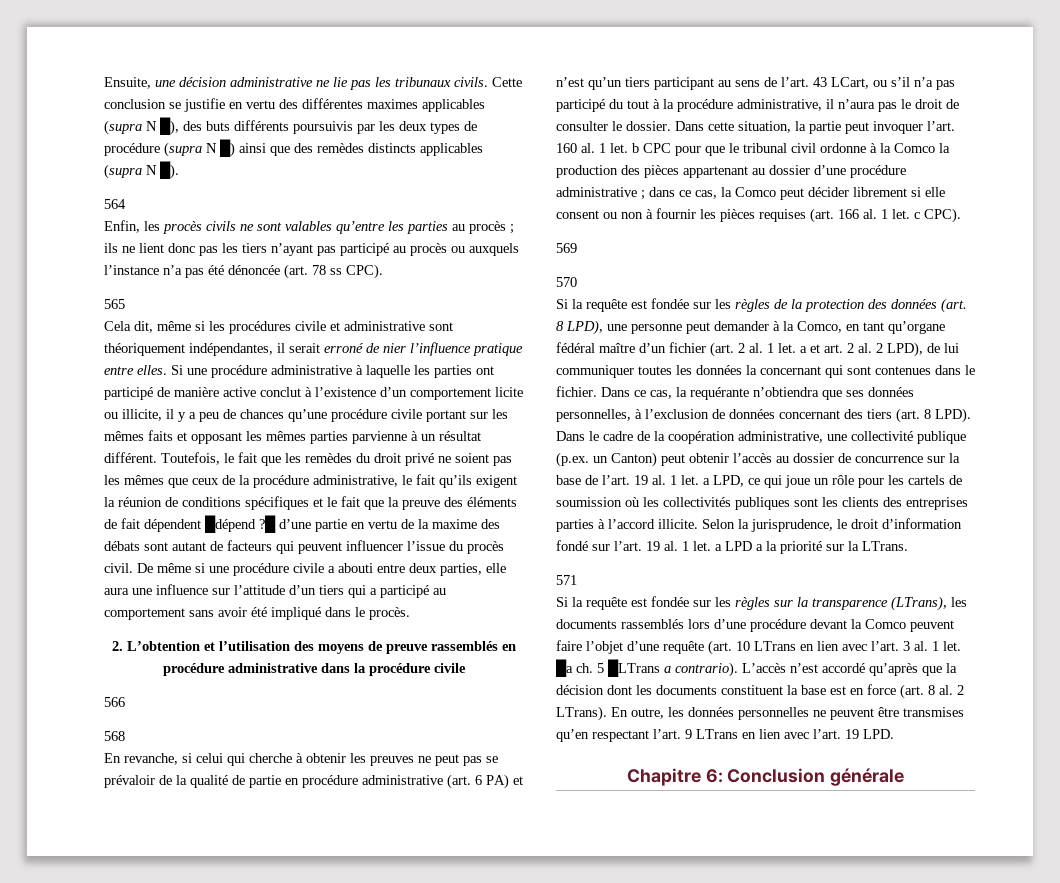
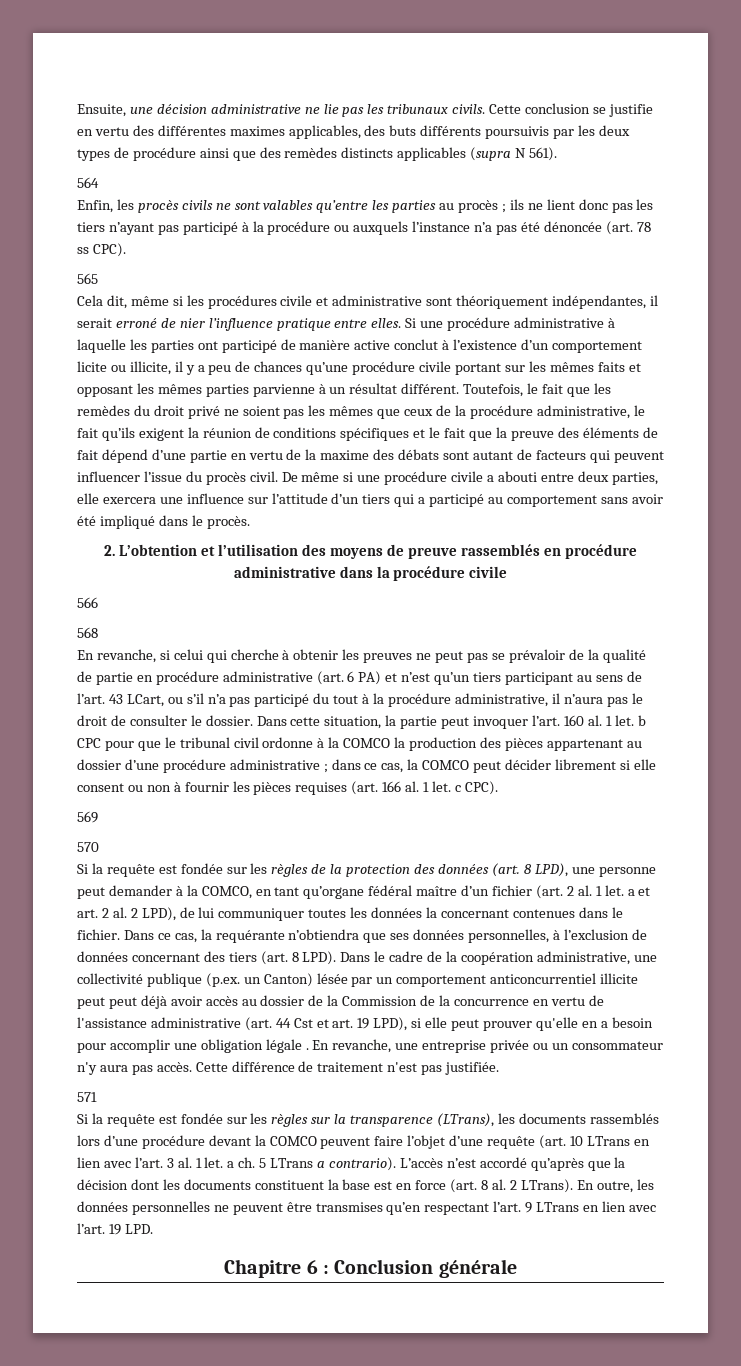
- Cette conclusion se justifie en vertu des différentes maximes applicables (supra N █), des buts différents poursuivis par les deux types de procédure (supra N █) ainsi que des remèdes distincts applicables (supra N █).
+ Cette conclusion se justifie en vertu des différentes maximes applicables, des buts différents poursuivis par les deux types de procédure ainsi que des remèdes distincts applicables (supra N 561).
- Enfin, les procès civils ne sont valables qu’entre les parties au procès ; ils ne lient donc pas les tiers n’ayant pas participé au procès ou auxquels l’instance n’a pas été dénoncée (art. 78 ss CPC).
+ Enfin, les procès civils ne sont valables qu’entre les parties au procès ; ils ne lient donc pas les tiers n’ayant pas participé à la procédure ou auxquels l’instance n’a pas été dénoncée (art. 78 ss CPC).
- Toutefois, le fait que les remèdes du droit privé ne soient pas les mêmes que ceux de la procédure administrative, le fait qu’ils exigent la réunion de conditions spécifiques et le fait que la preuve des éléments de fait dépendent █dépend ?█ d’une partie en vertu de la maxime des débats sont autant de facteurs qui peuvent influencer l’issue du procès civil.
+ Toutefois, le fait que les remèdes du droit privé ne soient pas les mêmes que ceux de la procédure administrative, le fait qu’ils exigent la réunion de conditions spécifiques et le fait que la preuve des éléments de fait dépend d’une partie en vertu de la maxime des débats sont autant de facteurs qui peuvent influencer l’issue du procès civil.
- De même si une procédure civile a abouti entre deux parties, elle aura une influence sur l’attitude d’un tiers qui a participé au comportement sans avoir été impliqué dans le procès.
+ De même si une procédure civile a abouti entre deux parties, elle exercera une influence sur l’attitude d’un tiers qui a participé au comportement sans avoir été impliqué dans le procès.
- 160 al. 1 let. b CPC pour que le tribunal civil ordonne à la Comco la production des pièces appartenant au dossier d’une procédure administrative ; dans ce cas, la Comco peut décider librement si elle consent ou non à fournir les pièces requises (art. 166 al. 1 let. c CPC).
+ 160 al. 1 let. b CPC pour que le tribunal civil ordonne à la COMCO la production des pièces appartenant au dossier d’une procédure administrative ; dans ce cas, la COMCO peut décider librement si elle consent ou non à fournir les pièces requises (art. 166 al. 1 let. c CPC).
- Si la requête est fondée sur les règles de la protection des données (art. 8 LPD), une personne peut demander à la Comco, en tant qu’organe fédéral maître d’un fichier (art. 2 al. 1 let. a et art. 2 al. 2 LPD), de lui communiquer toutes les données la concernant qui sont contenues dans le fichier.
+ Si la requête est fondée sur les règles de la protection des données (art. 8 LPD), une personne peut demander à la COMCO, en tant qu’organe fédéral maître d’un fichier (art. 2 al. 1 let. a et art. 2 al. 2 LPD), de lui communiquer toutes les données la concernant contenues dans le fichier.
- Dans le cadre de la coopération administrative, une collectivité publique (p.ex. un Canton) peut obtenir l’accès au dossier de concurrence sur la base de l’art. 19 al. 1 let. a LPD, ce qui joue un rôle pour les cartels de soumission où les collectivités publiques sont les clients des entreprises parties à l’accord illicite. Selon la jurisprudence, le droit d’information fondé sur l’art. 19 al. 1 let. a LPD a la priorité sur la LTrans.
+ Dans le cadre de la coopération administrative, une collectivité publique (p.ex. un Canton) lésée par un comportement anticoncurrentiel illicite peut peut déjà avoir accès au dossier de la Commission de la concurrence en vertu de l'assistance administrative (art. 44 Cst et art. 19 LPD), si elle peut prouver qu'elle en a besoin pour accomplir une obligation légale . En revanche, une entreprise privée ou un consommateur n'y aura pas accès. Cette différence de traitement n'est pas justifiée.
- Si la requête est fondée sur les règles sur la transparence (LTrans), les documents rassemblés lors d’une procédure devant la Comco peuvent faire l’objet d’une requête (art. 10 LTrans en lien avec l’art.
+ Si la requête est fondée sur les règles sur la transparence (LTrans), les documents rassemblés lors d’une procédure devant la COMCO peuvent faire l’objet d’une requête (art. 10 LTrans en lien avec l’art.
- 3 al. 1 let. █a ch. 5 █LTrans a contrario).
+ 3 al. 1 let. a ch. 5 LTrans a contrario).
- Chapitre 6: Conclusion générale
+ Chapitre 6 : Conclusion générale

